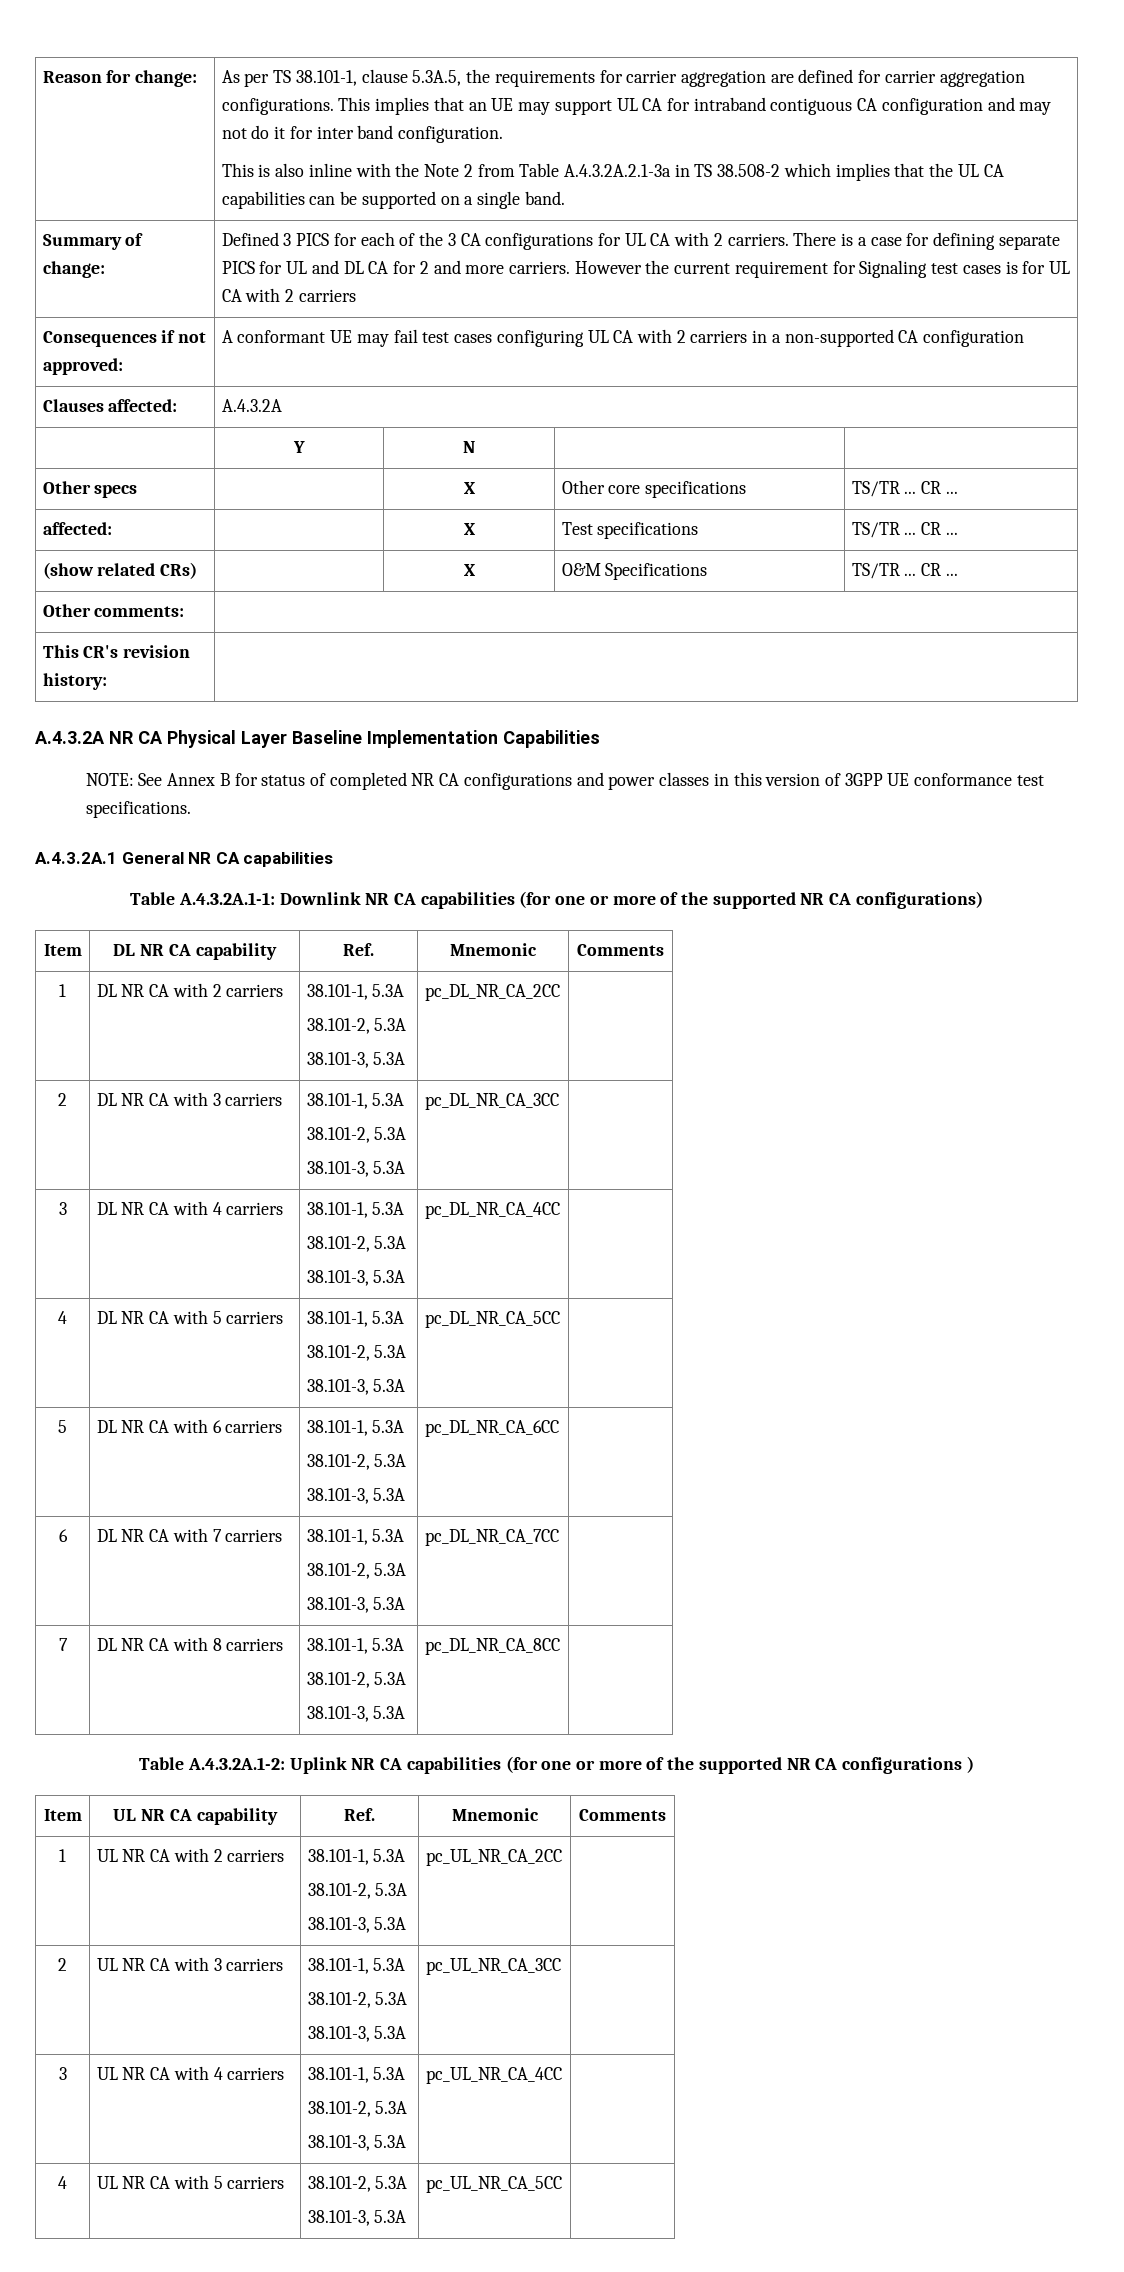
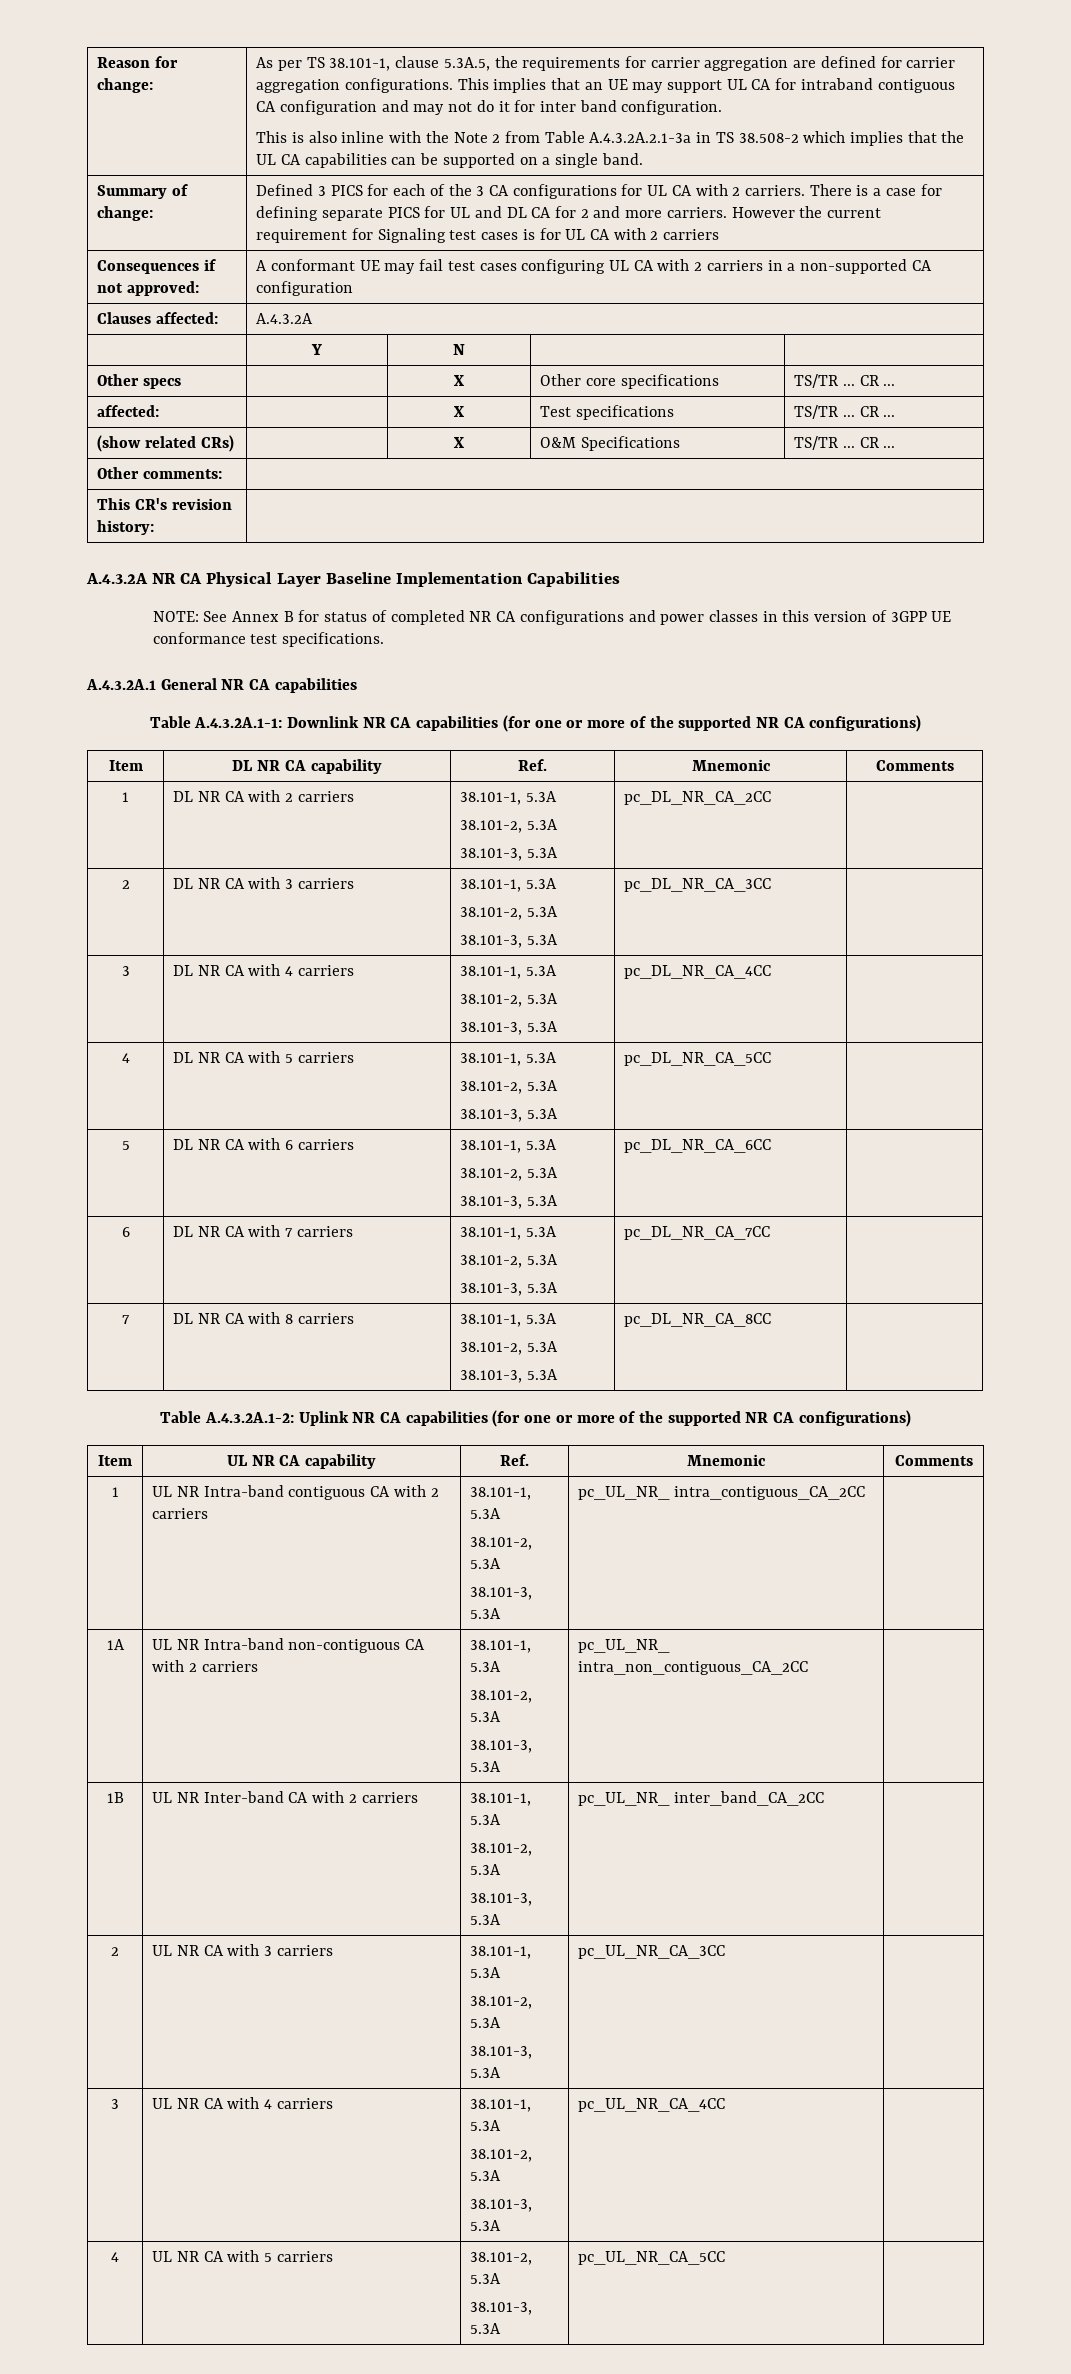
- Table A.4.3.2A.1-2: Uplink NR CA capabilities (for one or more of the supported NR CA configurations )
+ Table A.4.3.2A.1-2: Uplink NR CA capabilities (for one or more of the supported NR CA configurations)
- 1 | UL NR CA with 2 carriers | 38.101-1, 5.3A
+ 1 | UL NR Intra-band contiguous CA with 2 carriers | 38.101-1, 5.3A
  38.101-2, 5.3A
- 38.101-3, 5.3A | pc_UL_NR_CA_2CC |
+ 38.101-3, 5.3A | pc_UL_NR_ intra_contiguous_CA_2CC |
+ 1A | UL NR Intra-band non-contiguous CA with 2 carriers | 38.101-1, 5.3A
+ 38.101-2, 5.3A
+ 38.101-3, 5.3A | pc_UL_NR_ intra_non_contiguous_CA_2CC |
+ 1B | UL NR Inter-band CA with 2 carriers | 38.101-1, 5.3A
+ 38.101-2, 5.3A
+ 38.101-3, 5.3A | pc_UL_NR_ inter_band_CA_2CC |

